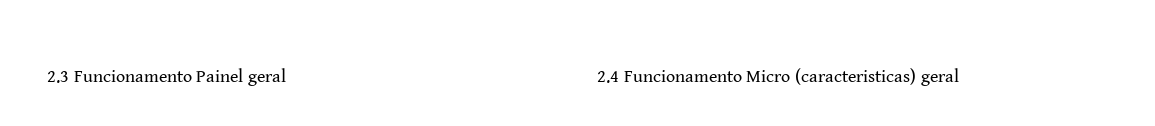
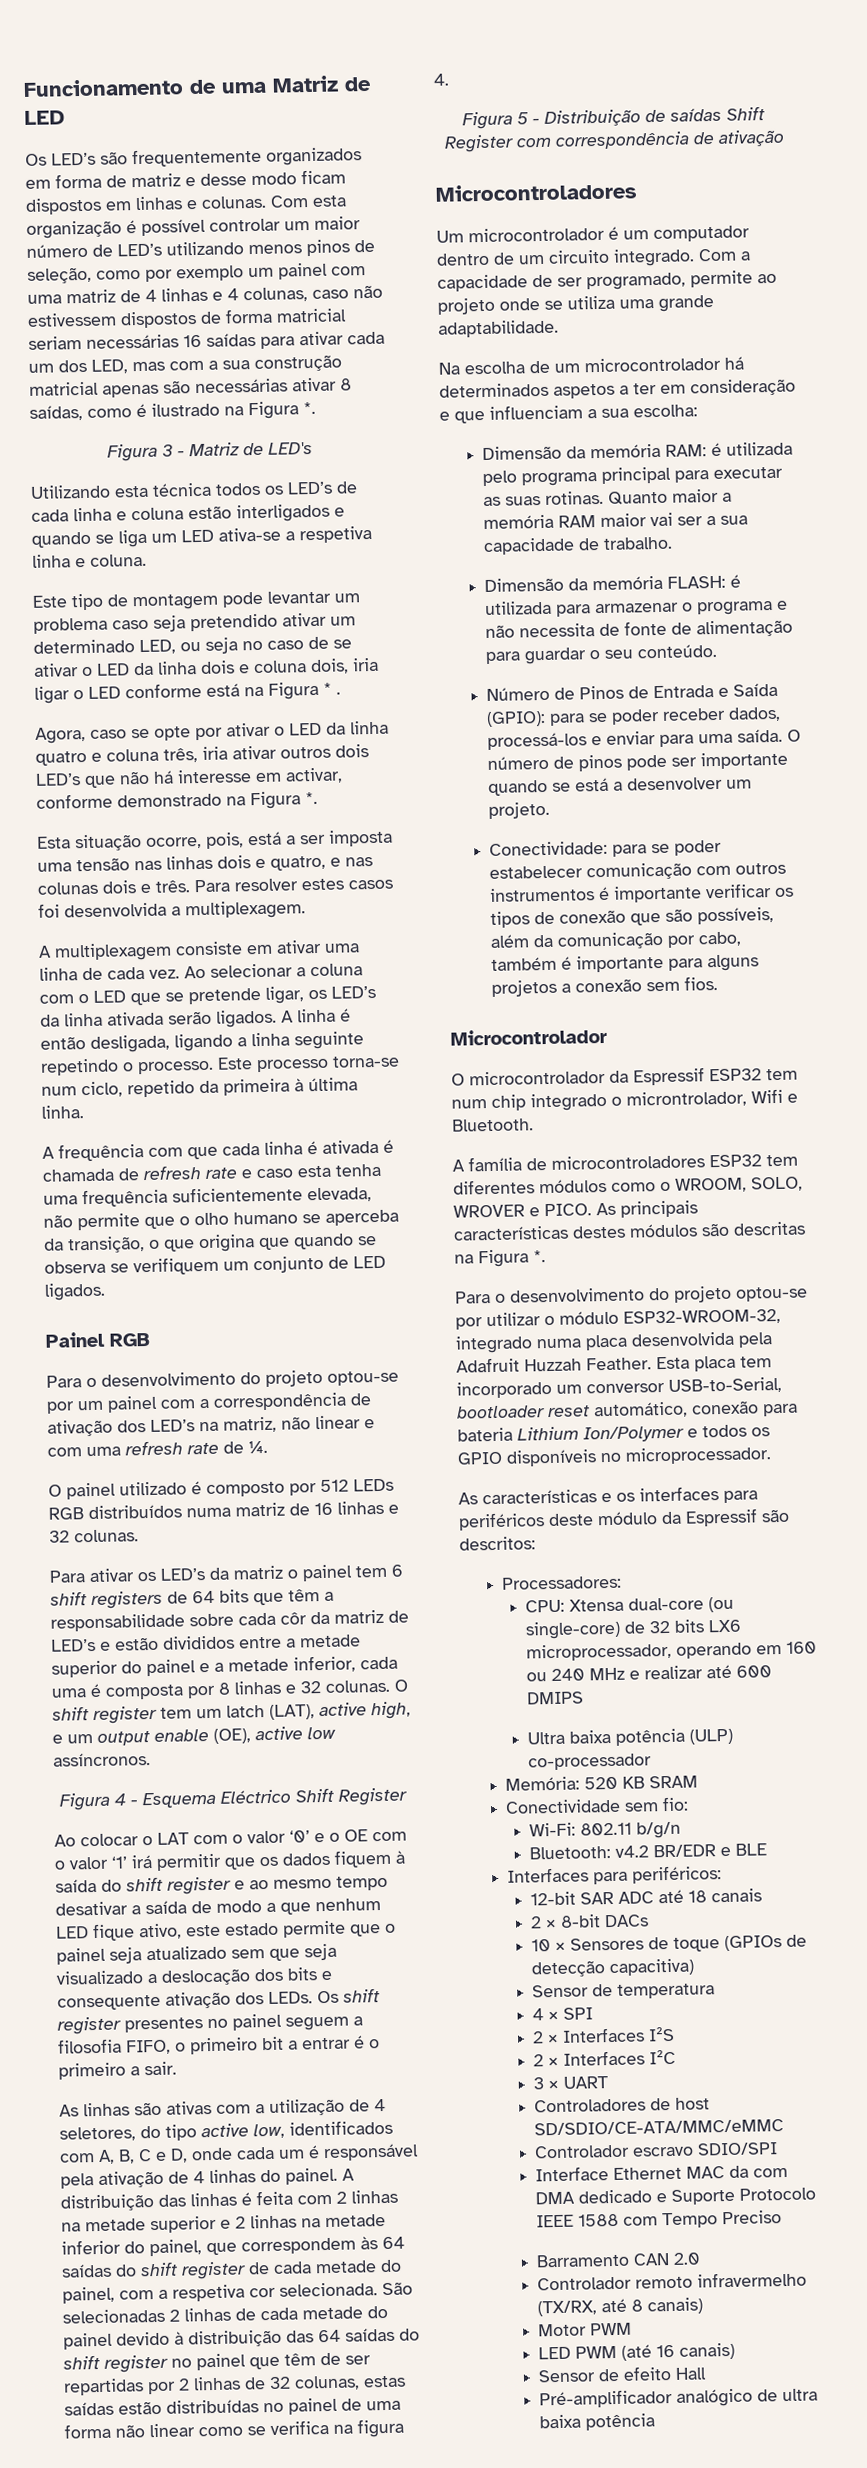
- 2.3 Funcionamento Painel geral
- 2.4 Funcionamento Micro (caracteristicas) geral
+ Funcionamento de uma Matriz de LED
+ Os LED’s são frequentemente organizados em forma de matriz e desse modo ficam dispostos em linhas e colunas. Com esta organização é possível controlar um maior número de LED’s utilizando menos pinos de seleção, como por exemplo um painel com uma matriz de 4 linhas e 4 colunas, caso não estivessem dispostos de forma matricial seriam necessárias 16 saídas para ativar cada um dos LED, mas com a sua construção matricial apenas são necessárias ativar 8 saídas, como é ilustrado na Figura *.
+ Figura 3 - Matriz de LED's
+ Utilizando esta técnica todos os LED’s de cada linha e coluna estão interligados e quando se liga um LED ativa-se a respetiva linha e coluna.
+ Este tipo de montagem pode levantar um problema caso seja pretendido ativar um determinado LED, ou seja no caso de se ativar o LED da linha dois e coluna dois, iria ligar o LED conforme está na Figura * .
+ Agora, caso se opte por ativar o LED da linha quatro e coluna três, iria ativar outros dois LED’s que não há interesse em activar, conforme demonstrado na Figura *.
+ Esta situação ocorre, pois, está a ser imposta uma tensão nas linhas dois e quatro, e nas colunas dois e três. Para resolver estes casos foi desenvolvida a multiplexagem.
+ A multiplexagem consiste em ativar uma linha de cada vez. Ao selecionar a coluna com o LED que se pretende ligar, os LED’s da linha ativada serão ligados. A linha é então desligada, ligando a linha seguinte repetindo o processo. Este processo torna-se num ciclo, repetido da primeira à última linha.
+ A frequência com que cada linha é ativada é chamada de refresh rate e caso esta tenha uma frequência suficientemente elevada, não permite que o olho humano se aperceba da transição, o que origina que quando se observa se verifiquem um conjunto de LED ligados.
+ Painel RGB
+ Para o desenvolvimento do projeto optou-se por um painel com a correspondência de ativação dos LED’s na matriz, não linear e com uma refresh rate de ¼.
+ O painel utilizado é composto por 512 LEDs RGB distribuídos numa matriz de 16 linhas e 32 colunas.
+ Para ativar os LED’s da matriz o painel tem 6 shift registers de 64 bits que têm a responsabilidade sobre cada côr da matriz de LED’s e estão divididos entre a metade superior do painel e a metade inferior, cada uma é composta por 8 linhas e 32 colunas. O shift register tem um latch (LAT), active high, e um output enable (OE), active low assíncronos.
+ Figura 4 - Esquema Eléctrico Shift Register
+ Ao colocar o LAT com o valor ‘0’ e o OE com o valor ‘1’ irá permitir que os dados fiquem à saída do shift register e ao mesmo tempo desativar a saída de modo a que nenhum LED fique ativo, este estado permite que o painel seja atualizado sem que seja visualizado a deslocação dos bits e consequente ativação dos LEDs. Os shift register presentes no painel seguem a filosofia FIFO, o primeiro bit a entrar é o primeiro a sair.
+ As linhas são ativas com a utilização de 4 seletores, do tipo active low, identificados com A, B, C e D, onde cada um é responsável pela ativação de 4 linhas do painel. A distribuição das linhas é feita com 2 linhas na metade superior e 2 linhas na metade inferior do painel, que correspondem às 64 saídas do shift register de cada metade do painel, com a respetiva cor selecionada. São selecionadas 2 linhas de cada metade do painel devido à distribuição das 64 saídas do shift register no painel que têm de ser repartidas por 2 linhas de 32 colunas, estas saídas estão distribuídas no painel de uma forma não linear como se verifica na figura 4.
+ Figura 5 - Distribuição de saídas Shift Register com correspondência de ativação
+ Microcontroladores
+ Um microcontrolador é um computador dentro de um circuito integrado. Com a capacidade de ser programado, permite ao projeto onde se utiliza uma grande adaptabilidade.
+ Na escolha de um microcontrolador há determinados aspetos a ter em consideração e que influenciam a sua escolha:
+ Dimensão da memória RAM: é utilizada pelo programa principal para executar as suas rotinas. Quanto maior a memória RAM maior vai ser a sua capacidade de trabalho.
+ Dimensão da memória FLASH: é utilizada para armazenar o programa e não necessita de fonte de alimentação para guardar o seu conteúdo.
+ Número de Pinos de Entrada e Saída (GPIO): para se poder receber dados, processá-los e enviar para uma saída. O número de pinos pode ser importante quando se está a desenvolver um projeto.
+ Conectividade: para se poder estabelecer comunicação com outros instrumentos é importante verificar os tipos de conexão que são possíveis, além da comunicação por cabo, também é importante para alguns projetos a conexão sem fios.
+ Microcontrolador
+ O microcontrolador da Espressif ESP32 tem num chip integrado o microntrolador, Wifi e Bluetooth.
+ A família de microcontroladores ESP32 tem diferentes módulos como o WROOM, SOLO, WROVER e PICO. As principais características destes módulos são descritas na Figura *.
+ Para o desenvolvimento do projeto optou-se por utilizar o módulo ESP32-WROOM-32, integrado numa placa desenvolvida pela Adafruit Huzzah Feather. Esta placa tem incorporado um conversor USB-to-Serial, bootloader reset automático, conexão para bateria Lithium Ion/Polymer e todos os GPIO disponíveis no microprocessador.
+ As características e os interfaces para periféricos deste módulo da Espressif são descritos:
+ Processadores:
+ CPU: Xtensa dual-core (ou single-core) de 32 bits LX6 microprocessador, operando em 160 ou 240 MHz e realizar até 600 DMIPS
+ Ultra baixa potência (ULP) co-processador
+ Memória: 520 KB SRAM
+ Conectividade sem fio:
+ Wi-Fi: 802.11 b/g/n
+ Bluetooth: v4.2 BR/EDR e BLE
+ Interfaces para periféricos:
+ 12-bit SAR ADC até 18 canais
+ 2 × 8-bit DACs
+ 10 × Sensores de toque (GPIOs de detecção capacitiva)
+ Sensor de temperatura
+ 4 × SPI
+ 2 × Interfaces I²S
+ 2 × Interfaces I²C
+ 3 × UART
+ Controladores de host SD/SDIO/CE-ATA/MMC/eMMC
+ Controlador escravo SDIO/SPI
+ Interface Ethernet MAC da com DMA dedicado e Suporte Protocolo IEEE 1588 com Tempo Preciso
+ Barramento CAN 2.0
+ Controlador remoto infravermelho (TX/RX, até 8 canais)
+ Motor PWM
+ LED PWM (até 16 canais)
+ Sensor de efeito Hall
+ Pré-amplificador analógico de ultra baixa potência

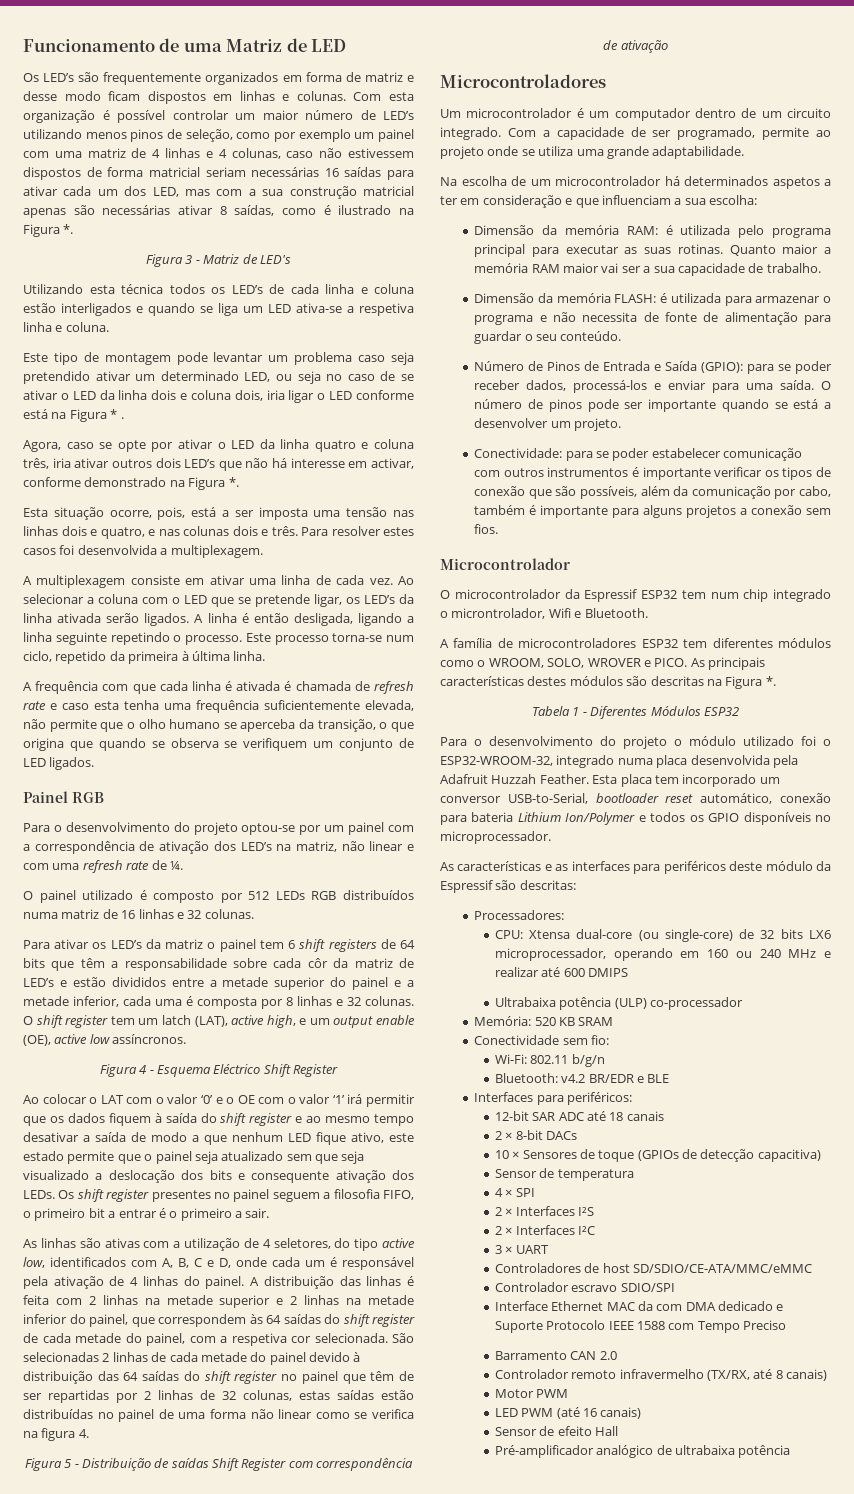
- Para o desenvolvimento do projeto optou-se por utilizar o módulo ESP32-WROOM-32, integrado numa placa desenvolvida pela Adafruit Huzzah Feather.
+ Tabela 1 - Diferentes Módulos ESP32
+ Para o desenvolvimento do projeto o módulo utilizado foi o ESP32-WROOM-32, integrado numa placa desenvolvida pela Adafruit Huzzah Feather.
- As características e os interfaces para periféricos deste módulo da Espressif são descritos:
+ As características e as interfaces para periféricos deste módulo da Espressif são descritas:
- Ultra baixa potência (ULP) co-processador
+ Ultrabaixa potência (ULP) co-processador
- Pré-amplificador analógico de ultra baixa potência
+ Pré-amplificador analógico de ultrabaixa potência

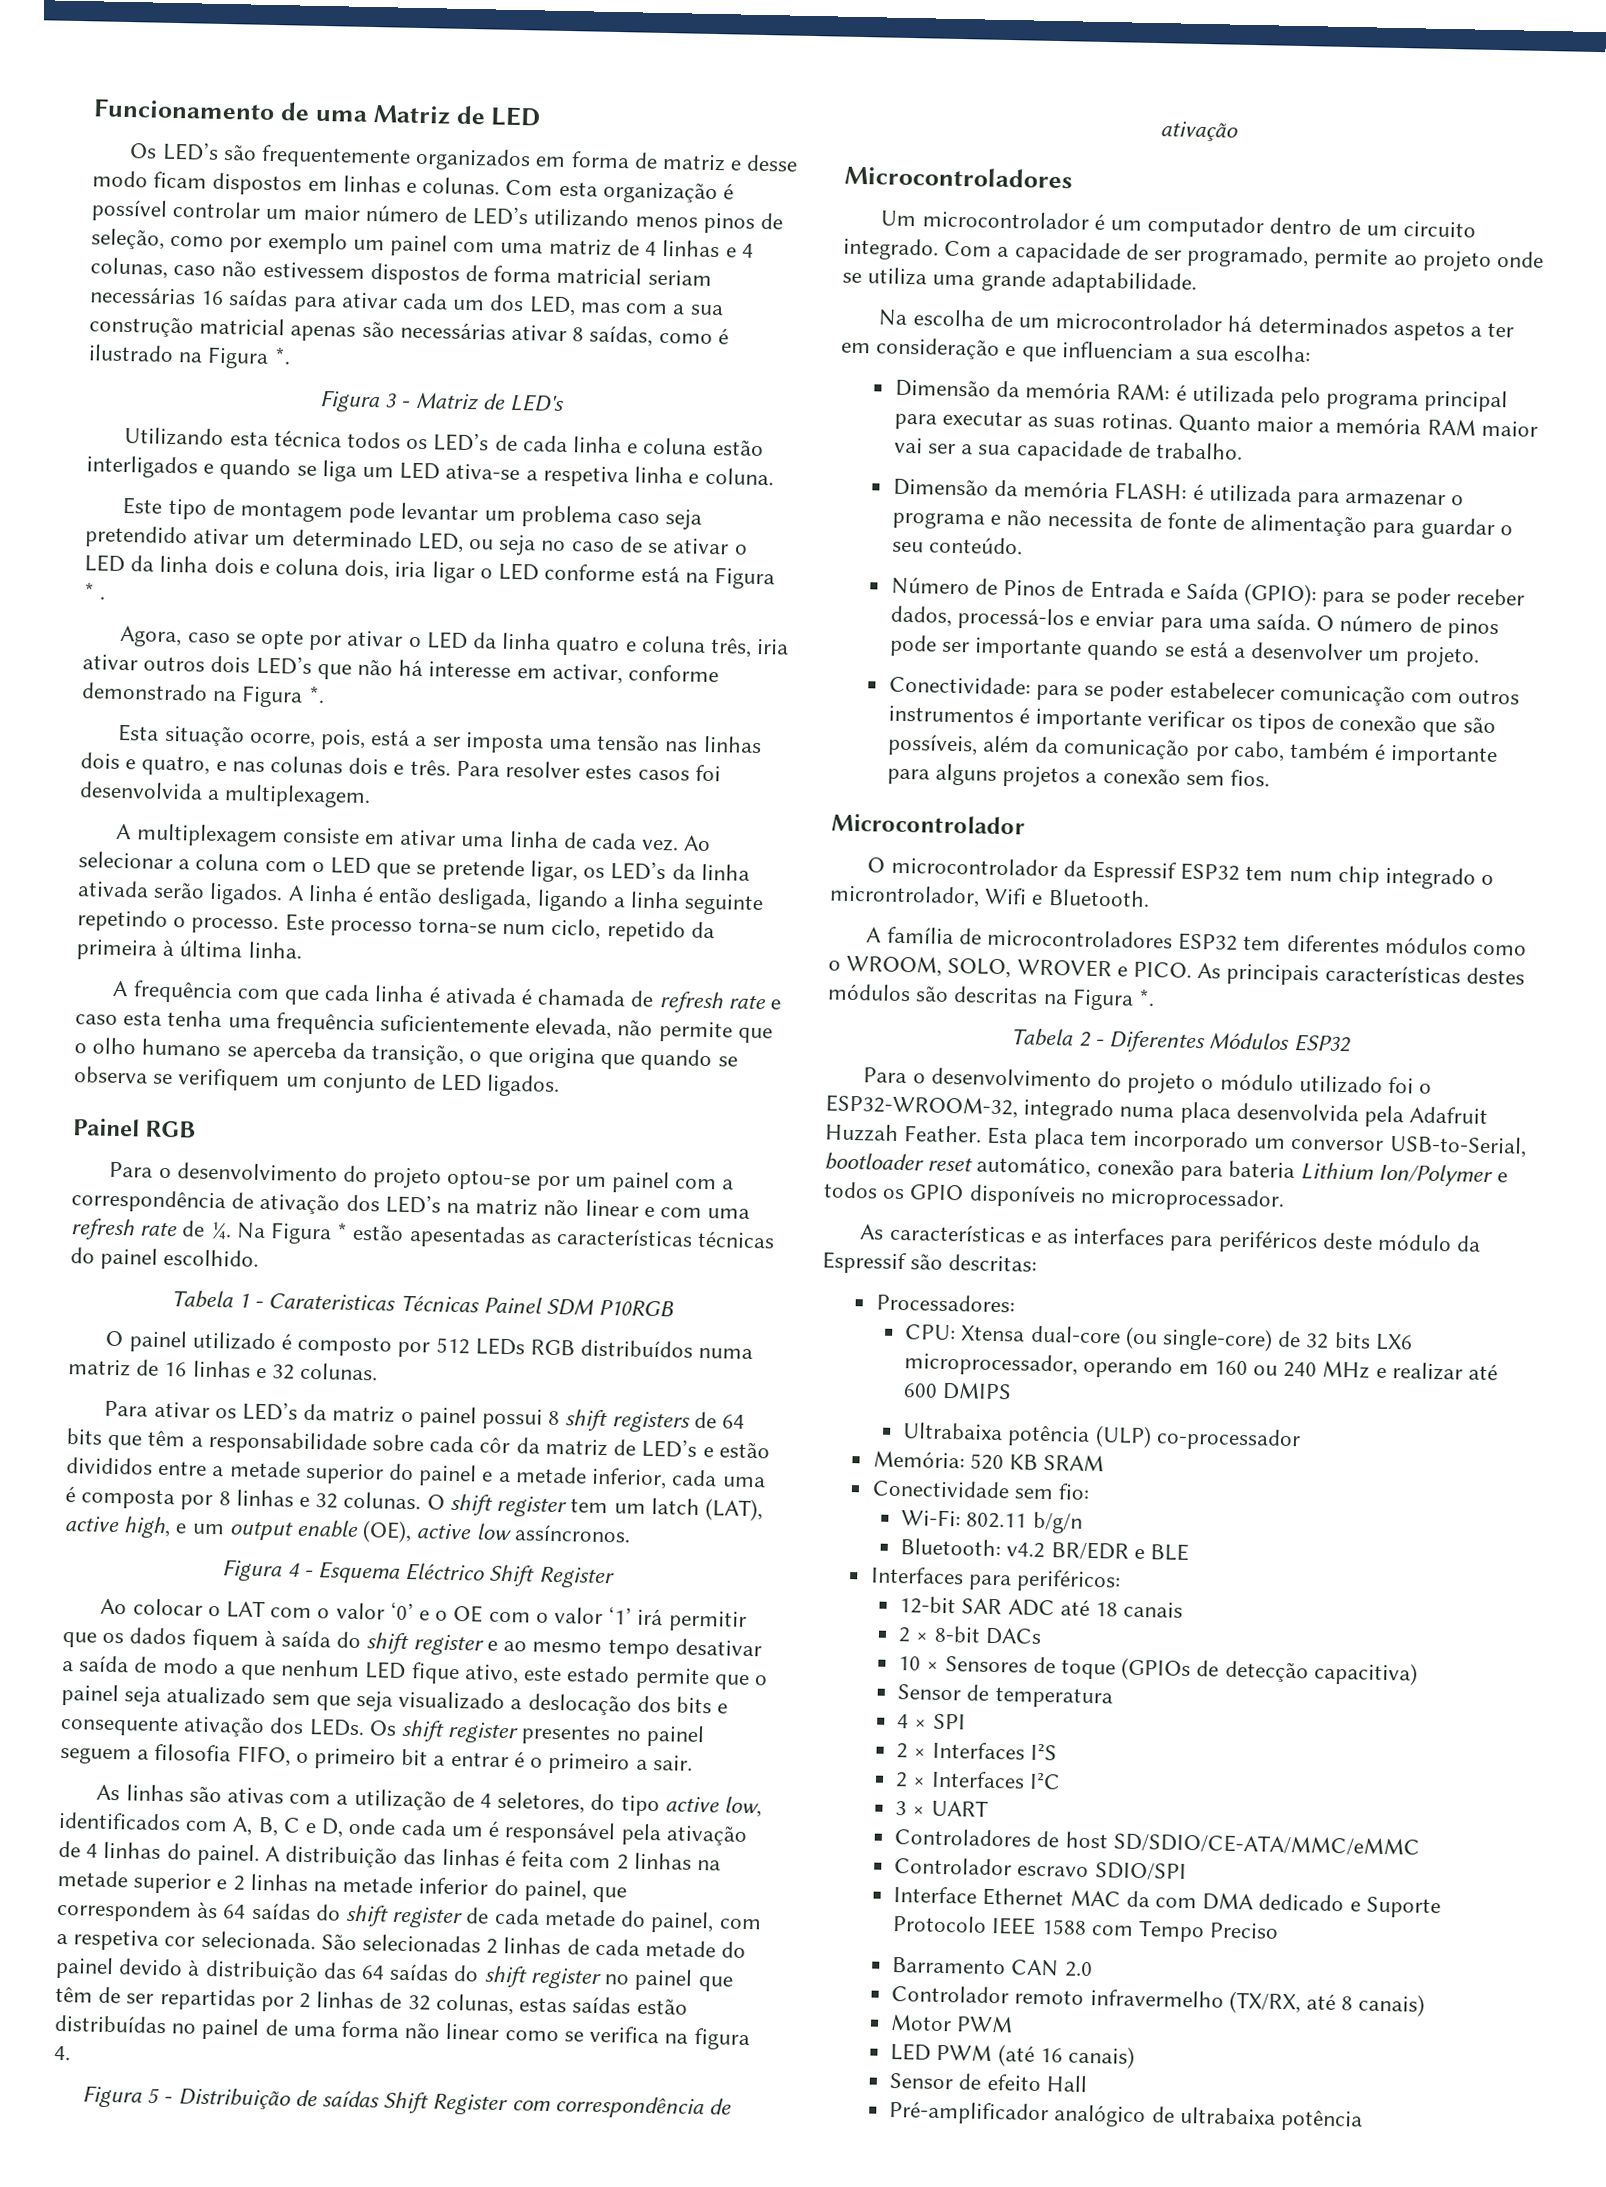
- Para o desenvolvimento do projeto optou-se por um painel com a correspondência de ativação dos LED’s na matriz, não linear e com uma refresh rate de ¼.
+ Para o desenvolvimento do projeto optou-se por um painel com a correspondência de ativação dos LED’s na matriz não linear e com uma refresh rate de ¼. Na Figura * estão apesentadas as características técnicas do painel escolhido.
+ Tabela 1 - Carateristicas Técnicas Painel SDM P10RGB
- Para ativar os LED’s da matriz o painel tem 6 shift registers de 64 bits que têm a responsabilidade sobre cada côr da matriz de LED’s e estão divididos entre a metade superior do painel e a metade inferior, cada uma é composta por 8 linhas e 32 colunas.
+ Para ativar os LED’s da matriz o painel possui 8 shift registers de 64 bits que têm a responsabilidade sobre cada côr da matriz de LED’s e estão divididos entre a metade superior do painel e a metade inferior, cada uma é composta por 8 linhas e 32 colunas.
- Tabela 1 - Diferentes Módulos ESP32
+ Tabela 2 - Diferentes Módulos ESP32

